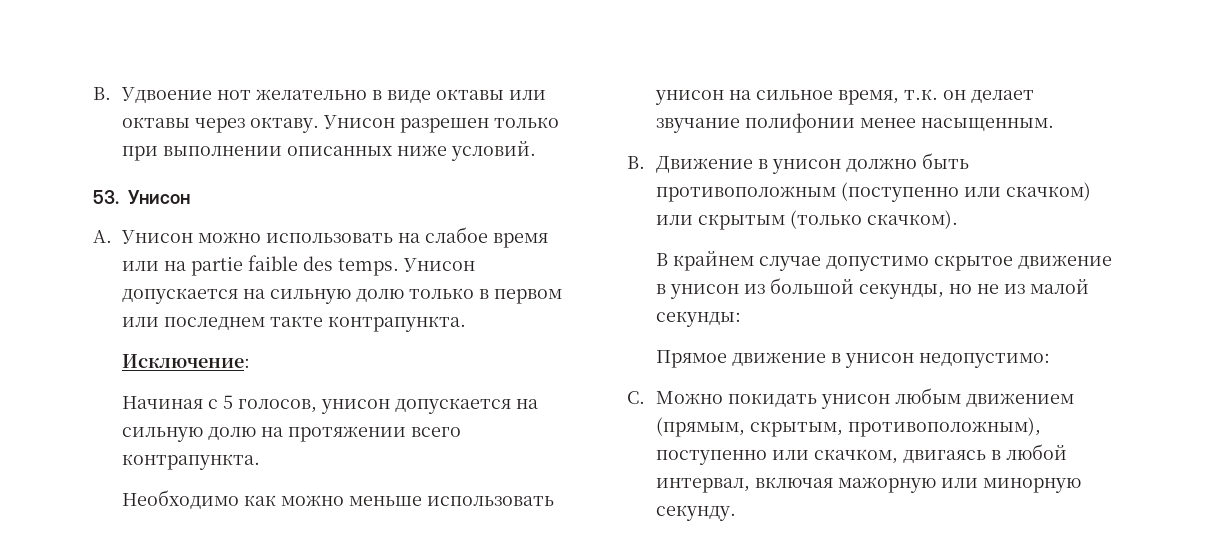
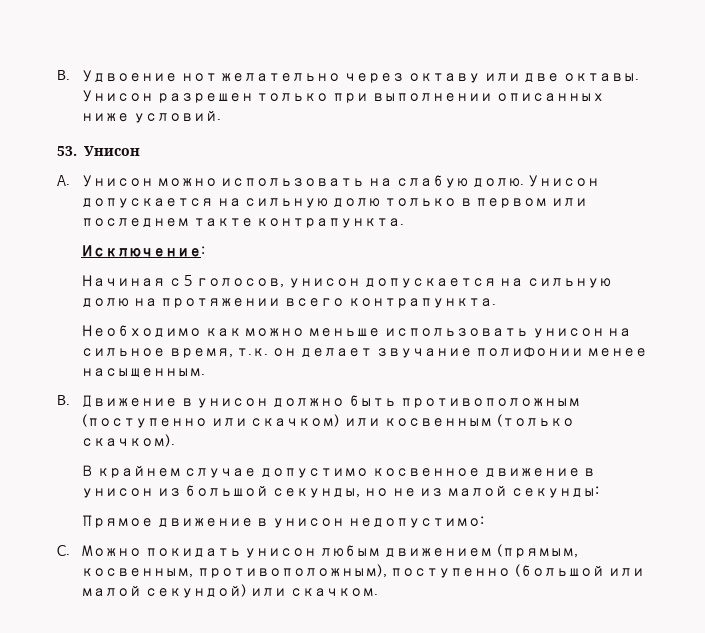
- B. Удвоение нот желательно в виде октавы или октавы через октаву.
+ B. Удвоение нот желательно через октаву или две октавы.
- A. Унисон можно использовать на слабое время или на partie faible des temps.
+ A. Унисон можно использовать на слабую долю.
- B. Движение в унисон должно быть противоположным (поступенно или скачком) или скрытым (только скачком).
+ B. Движение в унисон должно быть противоположным (поступенно или скачком) или косвенным (только скачком).
- В крайнем случае допустимо скрытое движение в унисон из большой секунды, но не из малой секунды:
+ В крайнем случае допустимо косвенное движение в унисон из большой секунды, но не из малой секунды:
- C. Можно покидать унисон любым движением (прямым, скрытым, противоположным), поступенно или скачком, двигаясь в любой интервал, включая мажорную или минорную секунду.
+ C. Можно покидать унисон любым движением (прямым, косвенным, противоположным), поступенно (большой или малой секундой) или скачком.

